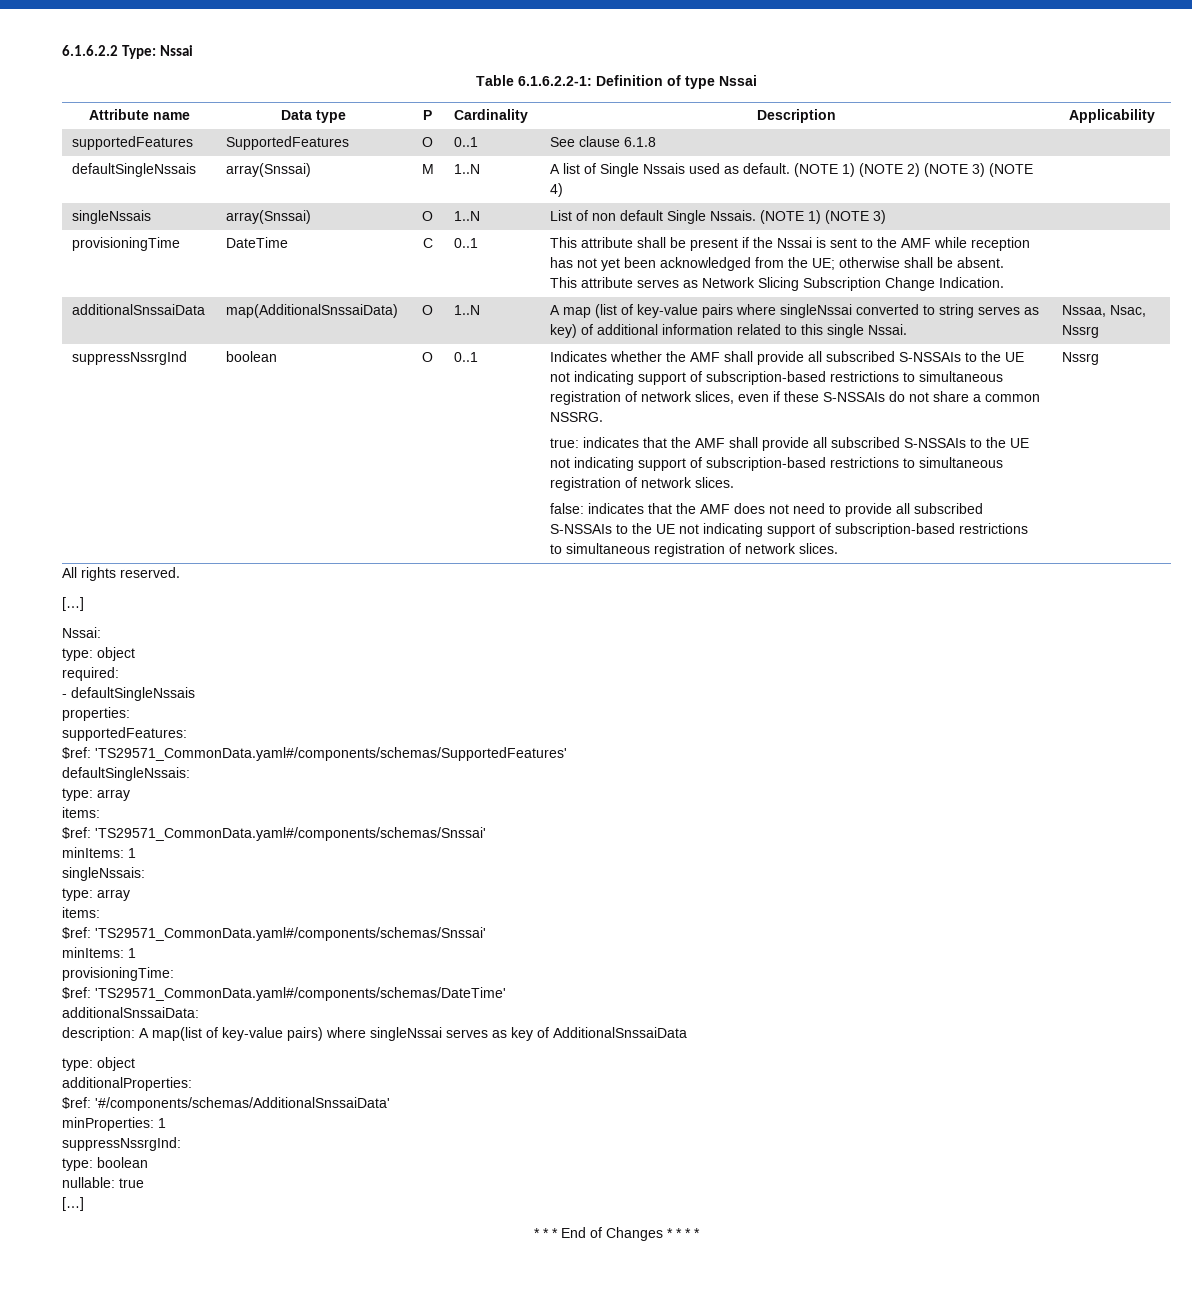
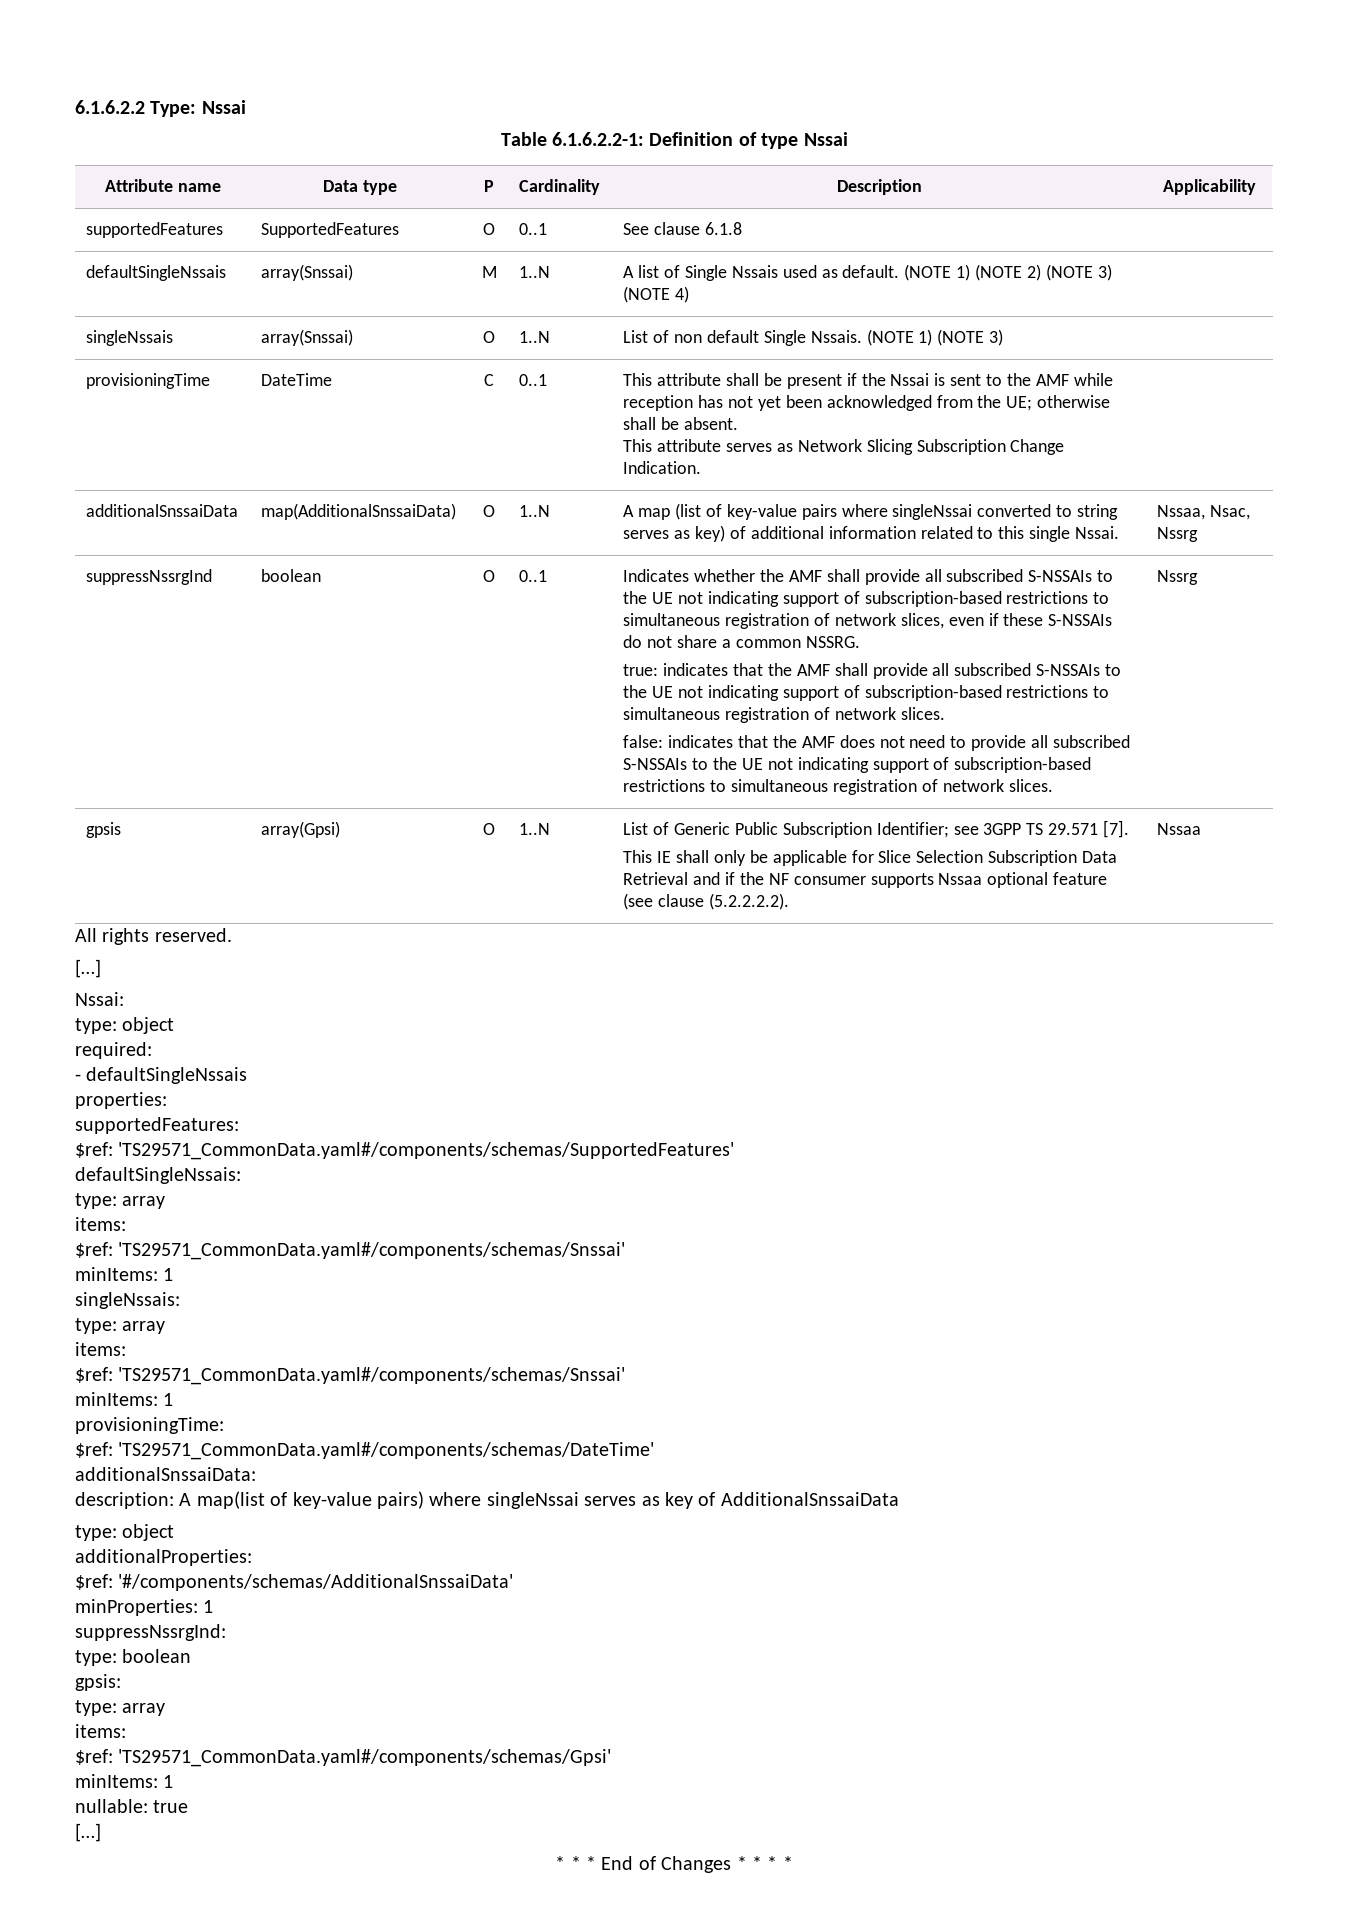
+ gpsis | array(Gpsi) | O | 1..N | List of Generic Public Subscription Identifier; see 3GPP TS 29.571 [7].
+ This IE shall only be applicable for Slice Selection Subscription Data Retrieval and if the NF consumer supports Nssaa optional feature (see clause (5.2.2.2.2). | Nssaa
+ gpsis:
+ type: array
+ items:
+ $ref: 'TS29571_CommonData.yaml#/components/schemas/Gpsi'
+ minItems: 1

